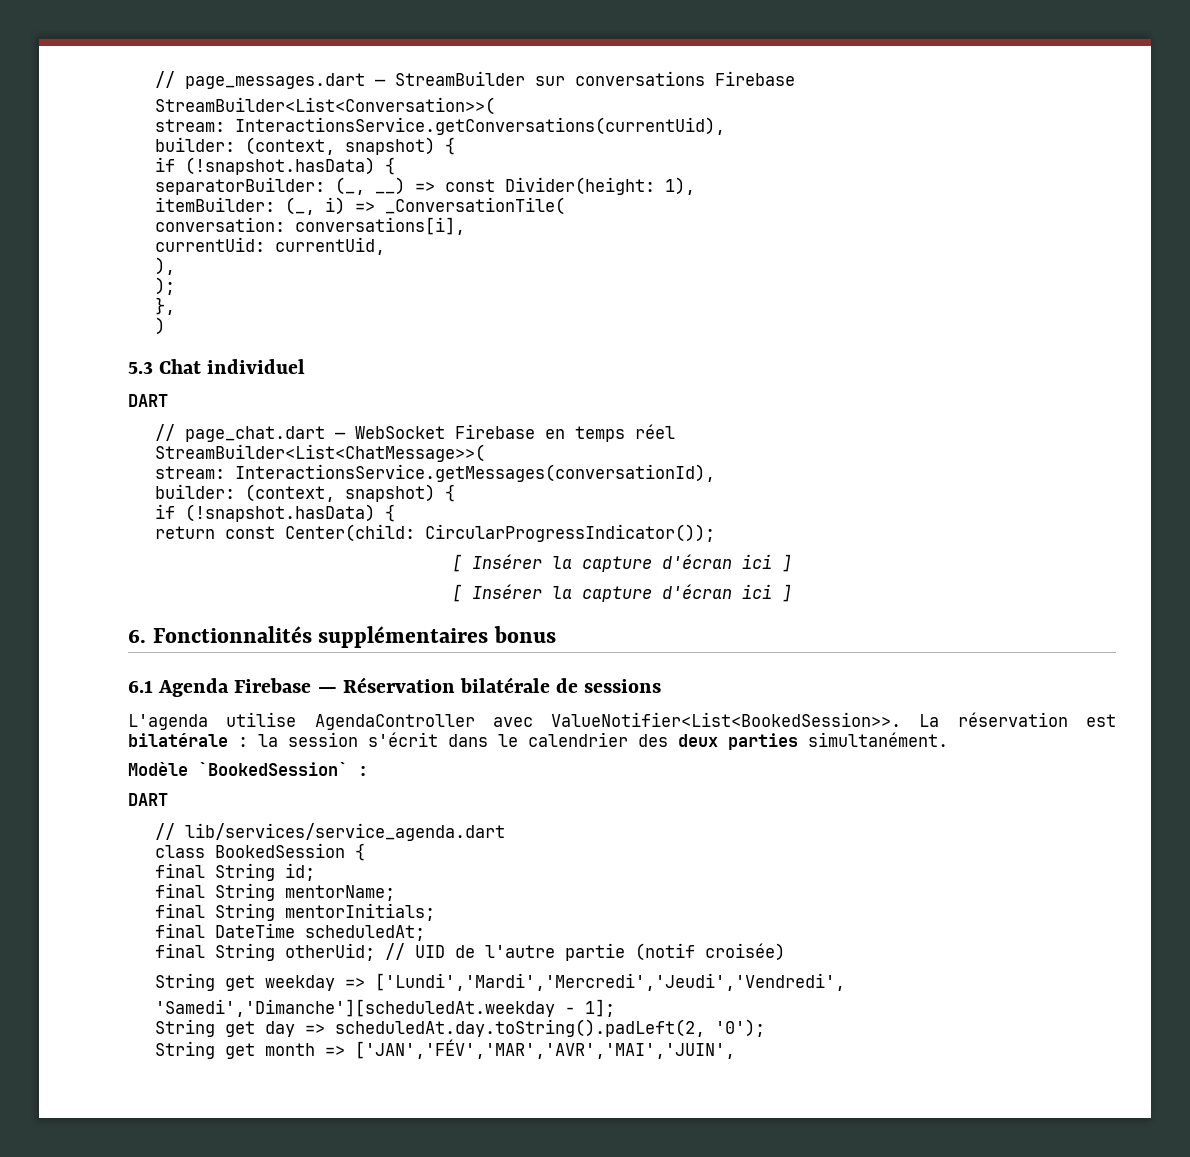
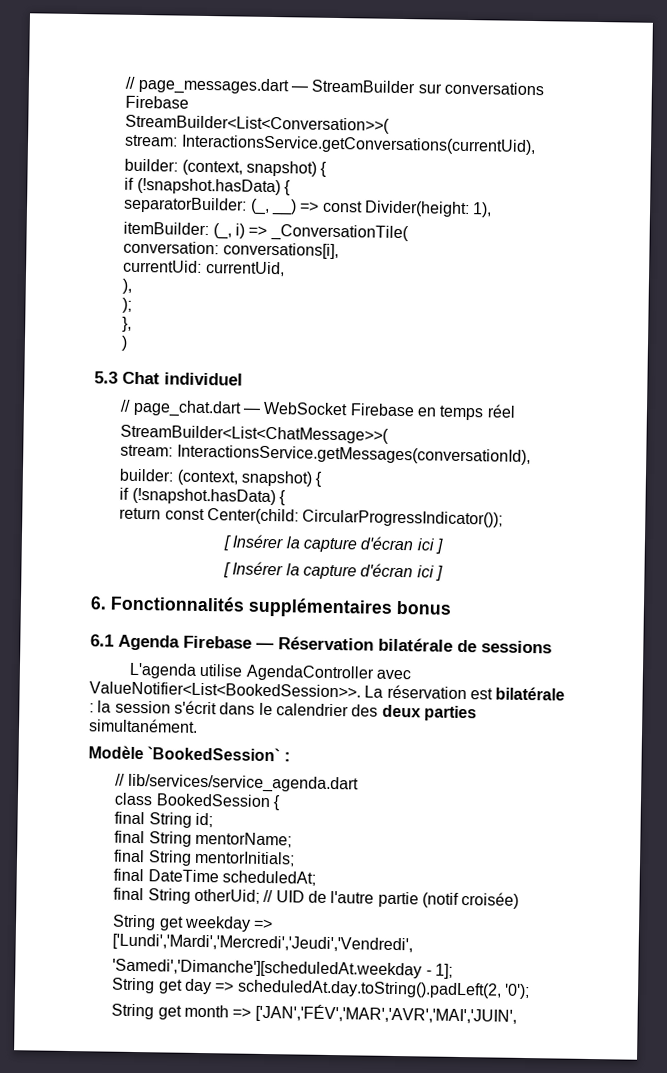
  5.3 Chat individuel
- DART
  Modèle `BookedSession` :
- DART

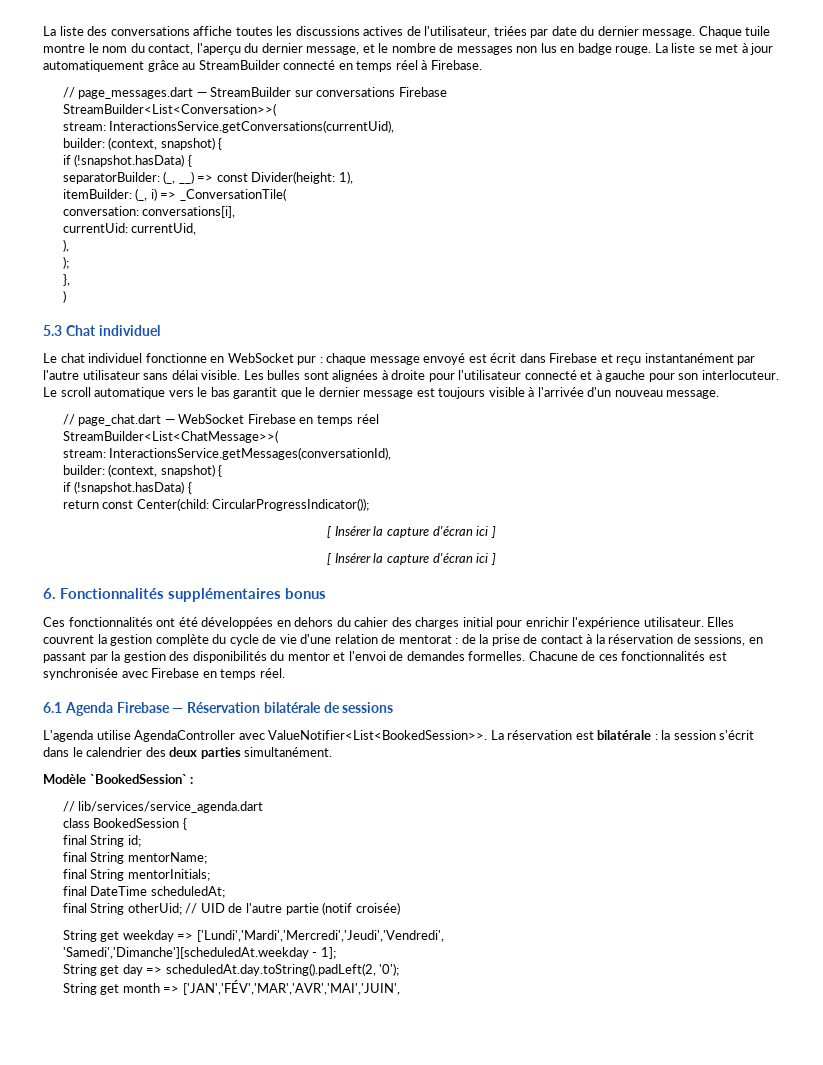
+ La liste des conversations affiche toutes les discussions actives de l'utilisateur, triées par date du dernier message. Chaque tuile montre le nom du contact, l'aperçu du dernier message, et le nombre de messages non lus en badge rouge. La liste se met à jour automatiquement grâce au StreamBuilder connecté en temps réel à Firebase.
+ Le chat individuel fonctionne en WebSocket pur : chaque message envoyé est écrit dans Firebase et reçu instantanément par l'autre utilisateur sans délai visible. Les bulles sont alignées à droite pour l'utilisateur connecté et à gauche pour son interlocuteur. Le scroll automatique vers le bas garantit que le dernier message est toujours visible à l'arrivée d'un nouveau message.
+ Ces fonctionnalités ont été développées en dehors du cahier des charges initial pour enrichir l'expérience utilisateur. Elles couvrent la gestion complète du cycle de vie d'une relation de mentorat : de la prise de contact à la réservation de sessions, en passant par la gestion des disponibilités du mentor et l'envoi de demandes formelles. Chacune de ces fonctionnalités est synchronisée avec Firebase en temps réel.

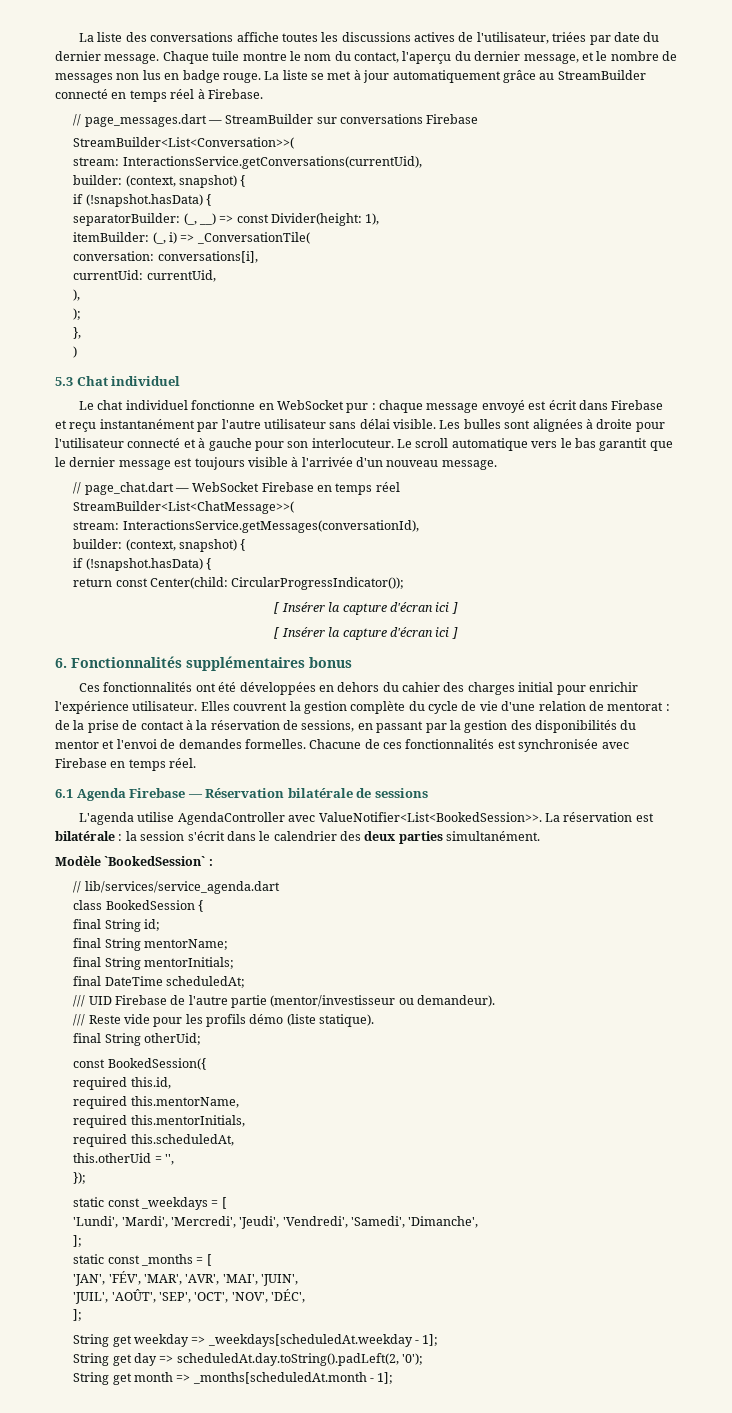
- final String otherUid; // UID de l'autre partie (notif croisée)
+ /// UID Firebase de l'autre partie (mentor/investisseur ou demandeur).
+ /// Reste vide pour les profils démo (liste statique).
+ final String otherUid;
+ const BookedSession({
+ required this.id,
+ required this.mentorName,
+ required this.mentorInitials,
+ required this.scheduledAt,
+ this.otherUid = '',
+ });
+ static const _weekdays = [
+ 'Lundi', 'Mardi', 'Mercredi', 'Jeudi', 'Vendredi', 'Samedi', 'Dimanche',
+ ];
+ static const _months = [
+ 'JAN', 'FÉV', 'MAR', 'AVR', 'MAI', 'JUIN',
+ 'JUIL', 'AOÛT', 'SEP', 'OCT', 'NOV', 'DÉC',
+ ];
- String get weekday => ['Lundi','Mardi','Mercredi','Jeudi','Vendredi',
- 'Samedi','Dimanche'][scheduledAt.weekday - 1];
+ String get weekday => _weekdays[scheduledAt.weekday - 1];
- String get month => ['JAN','FÉV','MAR','AVR','MAI','JUIN',
+ String get month => _months[scheduledAt.month - 1];

